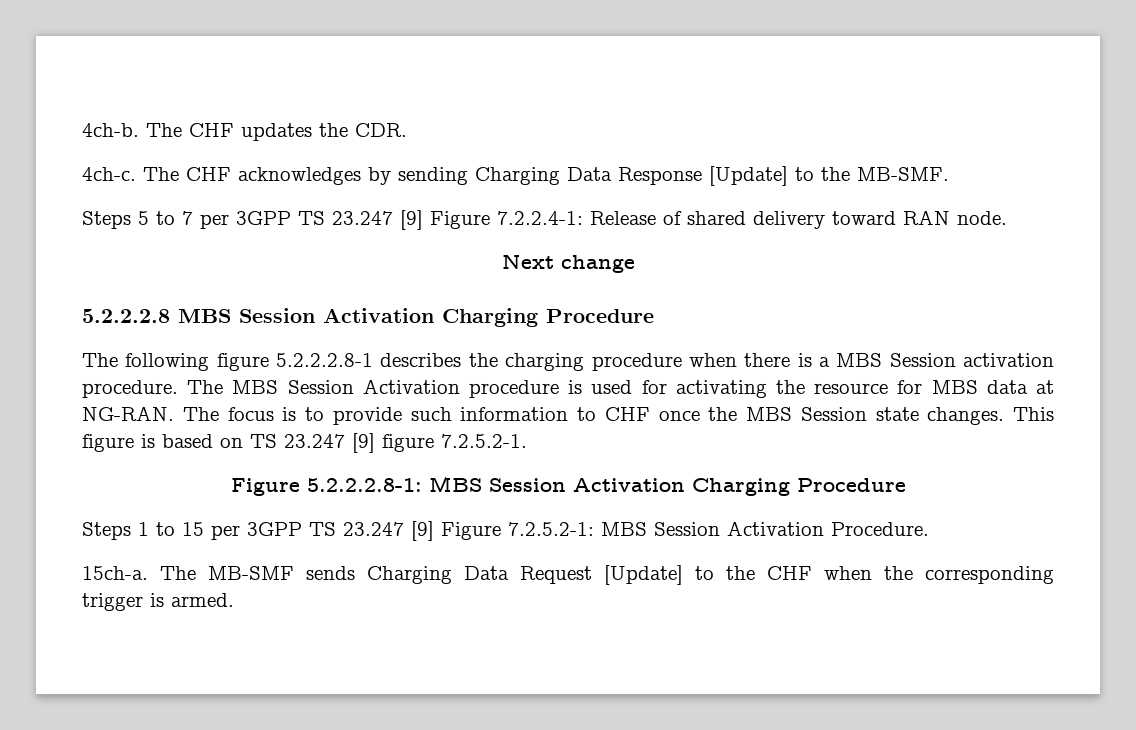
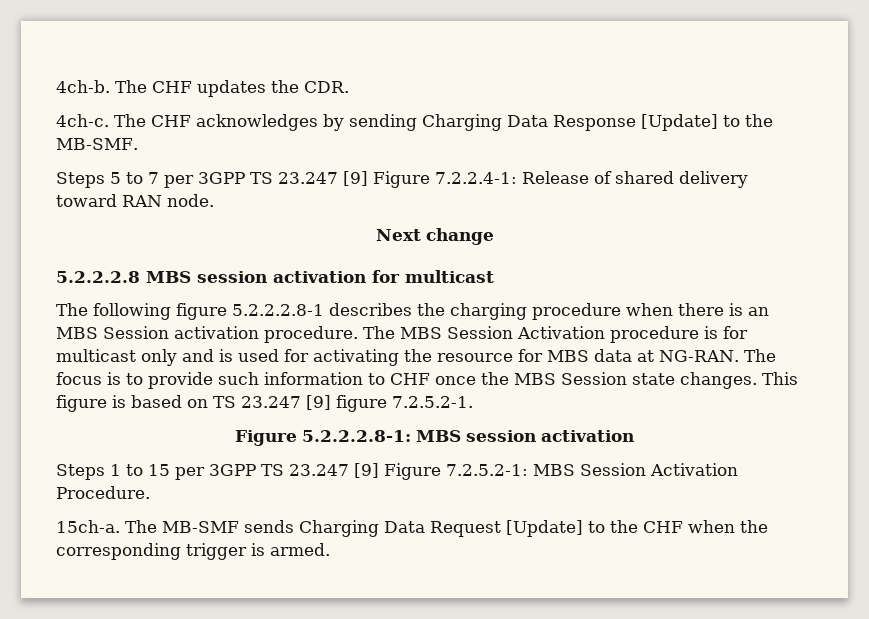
- 5.2.2.2.8 MBS Session Activation Charging Procedure
+ 5.2.2.2.8 MBS session activation for multicast
- The following figure 5.2.2.2.8-1 describes the charging procedure when there is a MBS Session activation procedure.
+ The following figure 5.2.2.2.8-1 describes the charging procedure when there is an MBS Session activation procedure.
- The MBS Session Activation procedure is used for activating the resource for MBS data at NG-RAN.
+ The MBS Session Activation procedure is for multicast only and is used for activating the resource for MBS data at NG-RAN.
- Figure 5.2.2.2.8-1: MBS Session Activation Charging Procedure
+ Figure 5.2.2.2.8-1: MBS session activation

